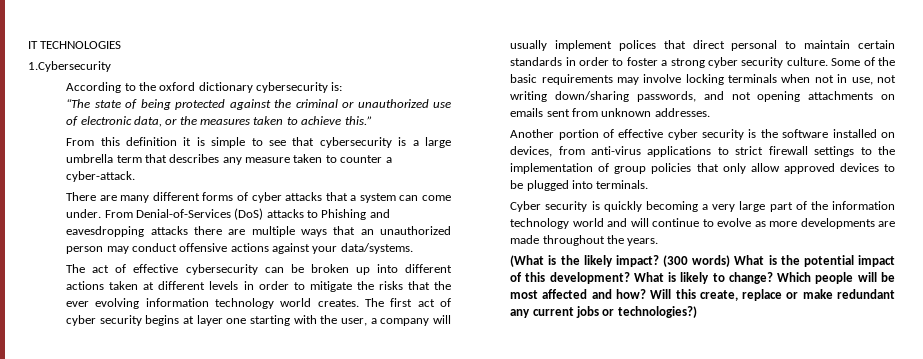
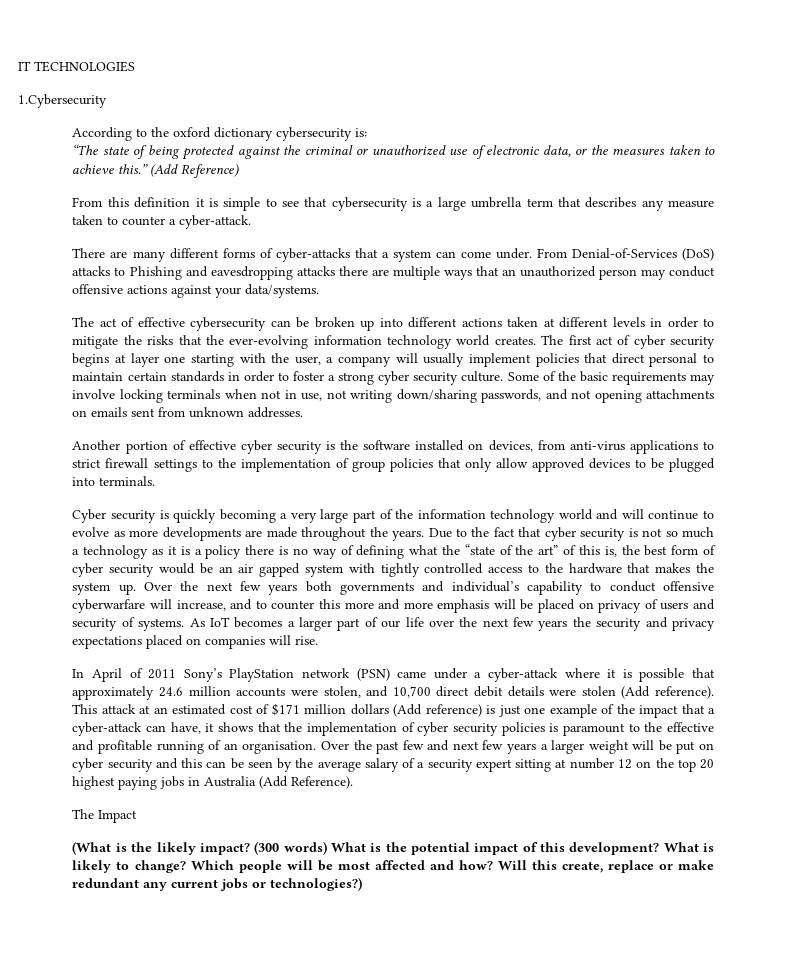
+ (Add Reference)
- There are many different forms of cyber attacks that a system can come under.
+ There are many different forms of cyber-attacks that a system can come under.
- The act of effective cybersecurity can be broken up into different actions taken at different levels in order to mitigate the risks that the ever evolving information technology world creates.
+ The act of effective cybersecurity can be broken up into different actions taken at different levels in order to mitigate the risks that the ever-evolving information technology world creates.
- The first act of cyber security begins at layer one starting with the user, a company will usually implement polices that direct personal to maintain certain standards in order to foster a strong cyber security culture.
+ The first act of cyber security begins at layer one starting with the user, a company will usually implement policies that direct personal to maintain certain standards in order to foster a strong cyber security culture.
+ Due to the fact that cyber security is not so much a technology as it is a policy there is no way of defining what the “state of the art” of this is, the best form of cyber security would be an air gapped system with tightly controlled access to the hardware that makes the system up. Over the next few years both governments and individual’s capability to conduct offensive cyberwarfare will increase, and to counter this more and more emphasis will be placed on privacy of users and security of systems. As IoT becomes a larger part of our life over the next few years the security and privacy expectations placed on companies will rise.
+ In April of 2011 Sony’s PlayStation network (PSN) came under a cyber-attack where it is possible that approximately 24.6 million accounts were stolen, and 10,700 direct debit details were stolen (Add reference). This attack at an estimated cost of $171 million dollars (Add reference) is just one example of the impact that a cyber-attack can have, it shows that the implementation of cyber security policies is paramount to the effective and profitable running of an organisation. Over the past few and next few years a larger weight will be put on cyber security and this can be seen by the average salary of a security expert sitting at number 12 on the top 20 highest paying jobs in Australia (Add Reference).
+ The Impact

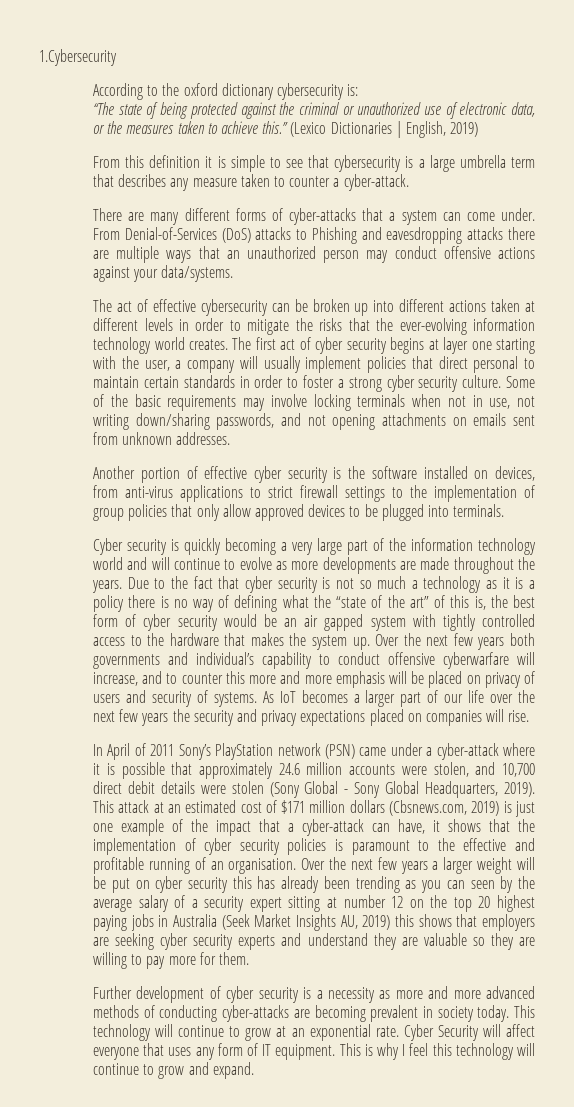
- IT TECHNOLOGIES
- (Add Reference)
+ (Lexico Dictionaries | English, 2019)
- In April of 2011 Sony’s PlayStation network (PSN) came under a cyber-attack where it is possible that approximately 24.6 million accounts were stolen, and 10,700 direct debit details were stolen (Add reference).
+ In April of 2011 Sony’s PlayStation network (PSN) came under a cyber-attack where it is possible that approximately 24.6 million accounts were stolen, and 10,700 direct debit details were stolen (Sony Global - Sony Global Headquarters, 2019).
- This attack at an estimated cost of $171 million dollars (Add reference) is just one example of the impact that a cyber-attack can have, it shows that the implementation of cyber security policies is paramount to the effective and profitable running of an organisation.
+ This attack at an estimated cost of $171 million dollars (Cbsnews.com, 2019) is just one example of the impact that a cyber-attack can have, it shows that the implementation of cyber security policies is paramount to the effective and profitable running of an organisation.
- Over the past few and next few years a larger weight will be put on cyber security and this can be seen by the average salary of a security expert sitting at number 12 on the top 20 highest paying jobs in Australia (Add Reference).
- The Impact
- (What is the likely impact? (300 words) What is the potential impact of this development? What is likely to change? Which people will be most affected and how? Will this create, replace or make redundant any current jobs or technologies?)
+ Over the next few years a larger weight will be put on cyber security this has already been trending as you can seen by the average salary of a security expert sitting at number 12 on the top 20 highest paying jobs in Australia (Seek Market Insights AU, 2019) this shows that employers are seeking cyber security experts and understand they are valuable so they are willing to pay more for them.
+ Further development of cyber security is a necessity as more and more advanced methods of conducting cyber-attacks are becoming prevalent in society today. This technology will continue to grow at an exponential rate. Cyber Security will affect everyone that uses any form of IT equipment. This is why I feel this technology will continue to grow and expand.

